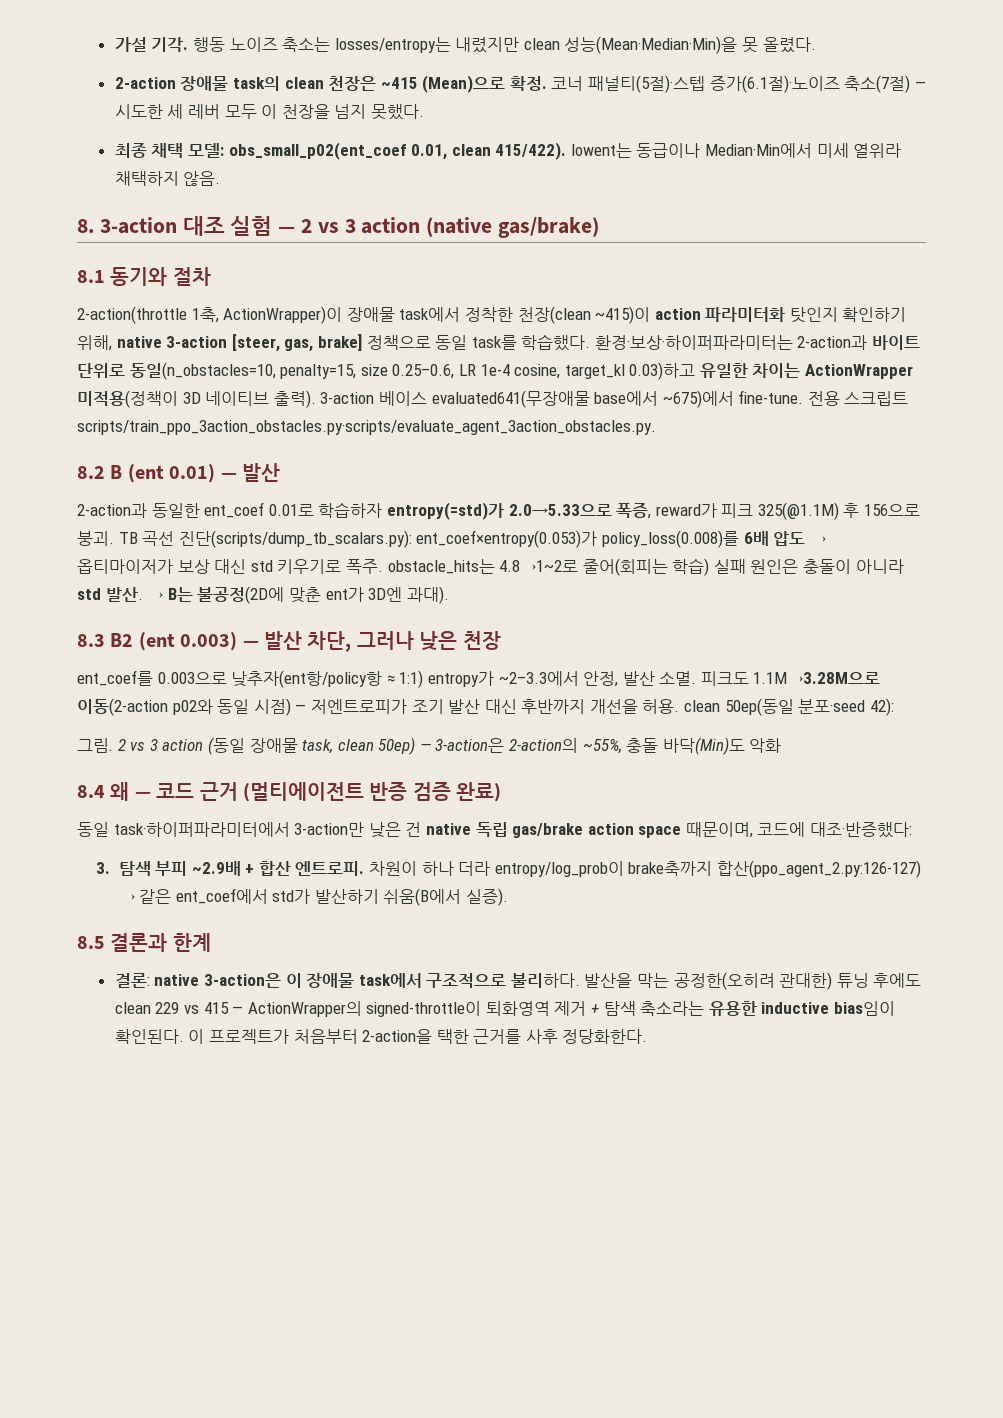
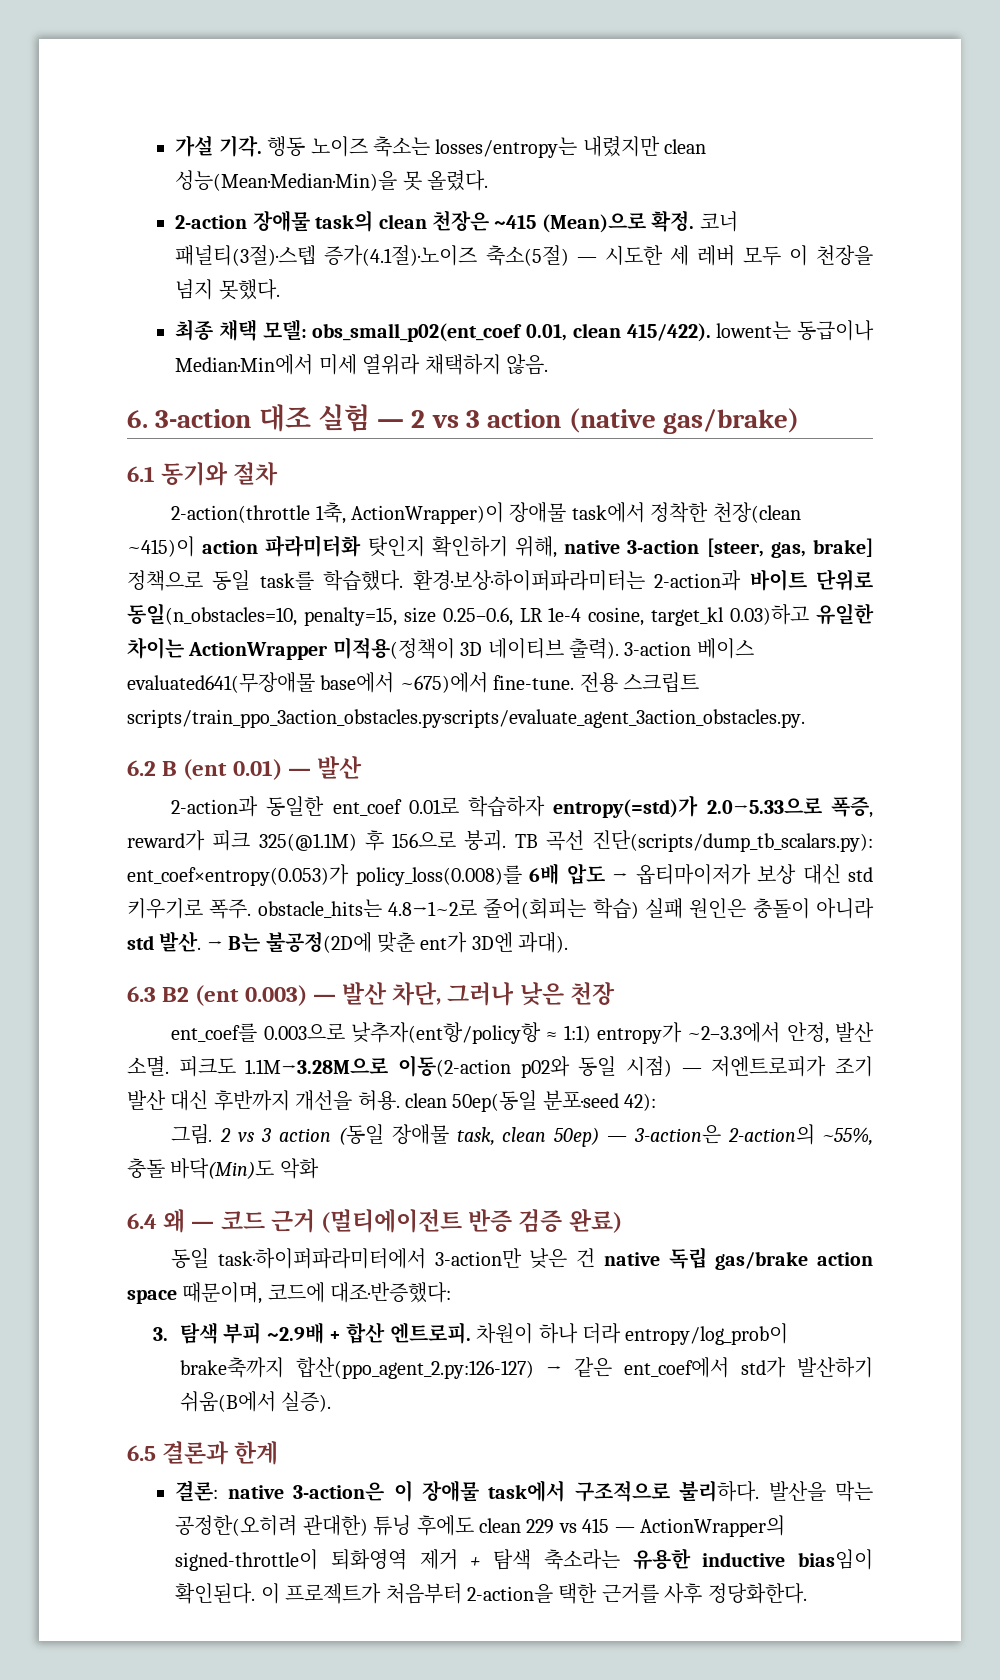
- 코너 패널티(5절)·스텝 증가(6.1절)·노이즈 축소(7절) — 시도한 세 레버 모두 이 천장을 넘지 못했다.
+ 코너 패널티(3절)·스텝 증가(4.1절)·노이즈 축소(5절) — 시도한 세 레버 모두 이 천장을 넘지 못했다.
- 8. 3-action 대조 실험 — 2 vs 3 action (native gas/brake)
+ 6. 3-action 대조 실험 — 2 vs 3 action (native gas/brake)
- 8.1 동기와 절차
+ 6.1 동기와 절차
- 8.2 B (ent 0.01) — 발산
+ 6.2 B (ent 0.01) — 발산
- 8.3 B2 (ent 0.003) — 발산 차단, 그러나 낮은 천장
+ 6.3 B2 (ent 0.003) — 발산 차단, 그러나 낮은 천장
- 8.4 왜 — 코드 근거 (멀티에이전트 반증 검증 완료)
+ 6.4 왜 — 코드 근거 (멀티에이전트 반증 검증 완료)
- 8.5 결론과 한계
+ 6.5 결론과 한계

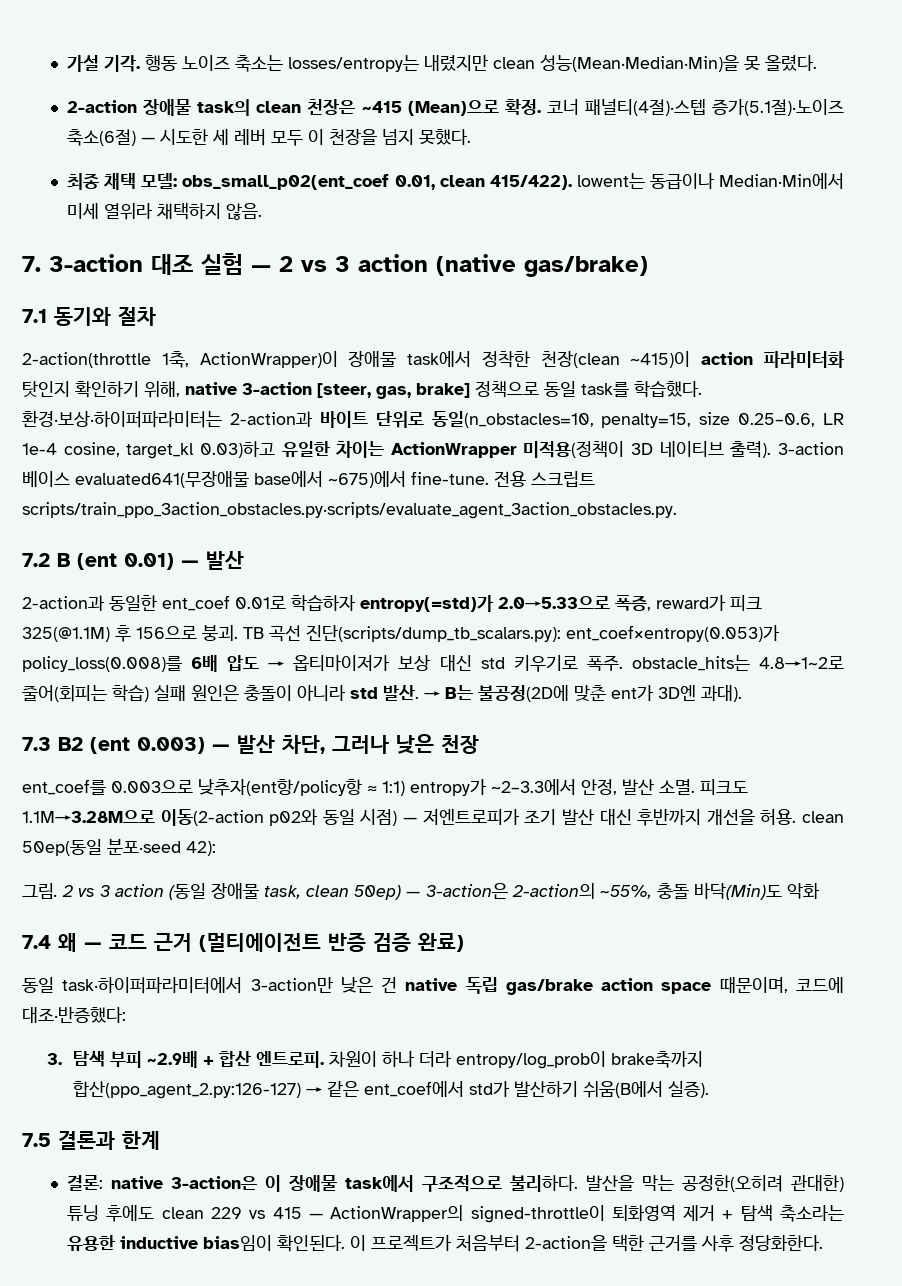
- 코너 패널티(3절)·스텝 증가(4.1절)·노이즈 축소(5절) — 시도한 세 레버 모두 이 천장을 넘지 못했다.
+ 코너 패널티(4절)·스텝 증가(5.1절)·노이즈 축소(6절) — 시도한 세 레버 모두 이 천장을 넘지 못했다.
- 6. 3-action 대조 실험 — 2 vs 3 action (native gas/brake)
+ 7. 3-action 대조 실험 — 2 vs 3 action (native gas/brake)
- 6.1 동기와 절차
+ 7.1 동기와 절차
- 6.2 B (ent 0.01) — 발산
+ 7.2 B (ent 0.01) — 발산
- 6.3 B2 (ent 0.003) — 발산 차단, 그러나 낮은 천장
+ 7.3 B2 (ent 0.003) — 발산 차단, 그러나 낮은 천장
- 6.4 왜 — 코드 근거 (멀티에이전트 반증 검증 완료)
+ 7.4 왜 — 코드 근거 (멀티에이전트 반증 검증 완료)
- 6.5 결론과 한계
+ 7.5 결론과 한계

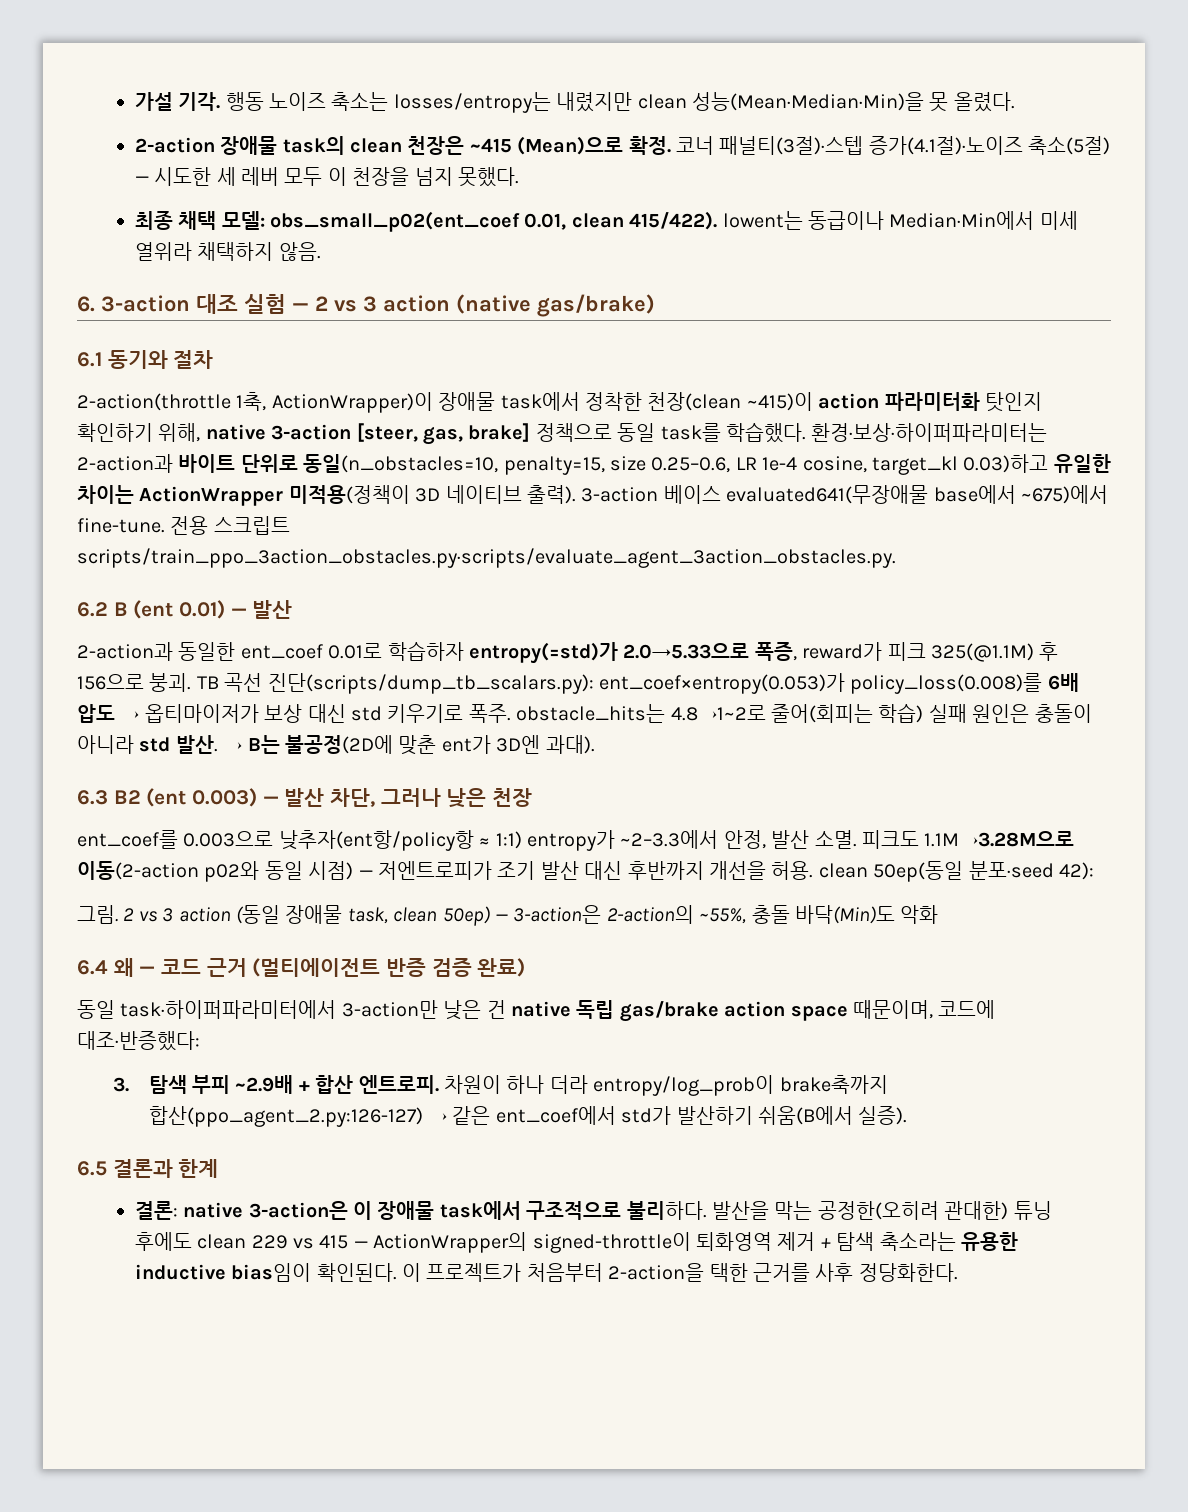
- 코너 패널티(4절)·스텝 증가(5.1절)·노이즈 축소(6절) — 시도한 세 레버 모두 이 천장을 넘지 못했다.
+ 코너 패널티(3절)·스텝 증가(4.1절)·노이즈 축소(5절) — 시도한 세 레버 모두 이 천장을 넘지 못했다.
- 7. 3-action 대조 실험 — 2 vs 3 action (native gas/brake)
+ 6. 3-action 대조 실험 — 2 vs 3 action (native gas/brake)
- 7.1 동기와 절차
+ 6.1 동기와 절차
- 7.2 B (ent 0.01) — 발산
+ 6.2 B (ent 0.01) — 발산
- 7.3 B2 (ent 0.003) — 발산 차단, 그러나 낮은 천장
+ 6.3 B2 (ent 0.003) — 발산 차단, 그러나 낮은 천장
- 7.4 왜 — 코드 근거 (멀티에이전트 반증 검증 완료)
+ 6.4 왜 — 코드 근거 (멀티에이전트 반증 검증 완료)
- 7.5 결론과 한계
+ 6.5 결론과 한계

